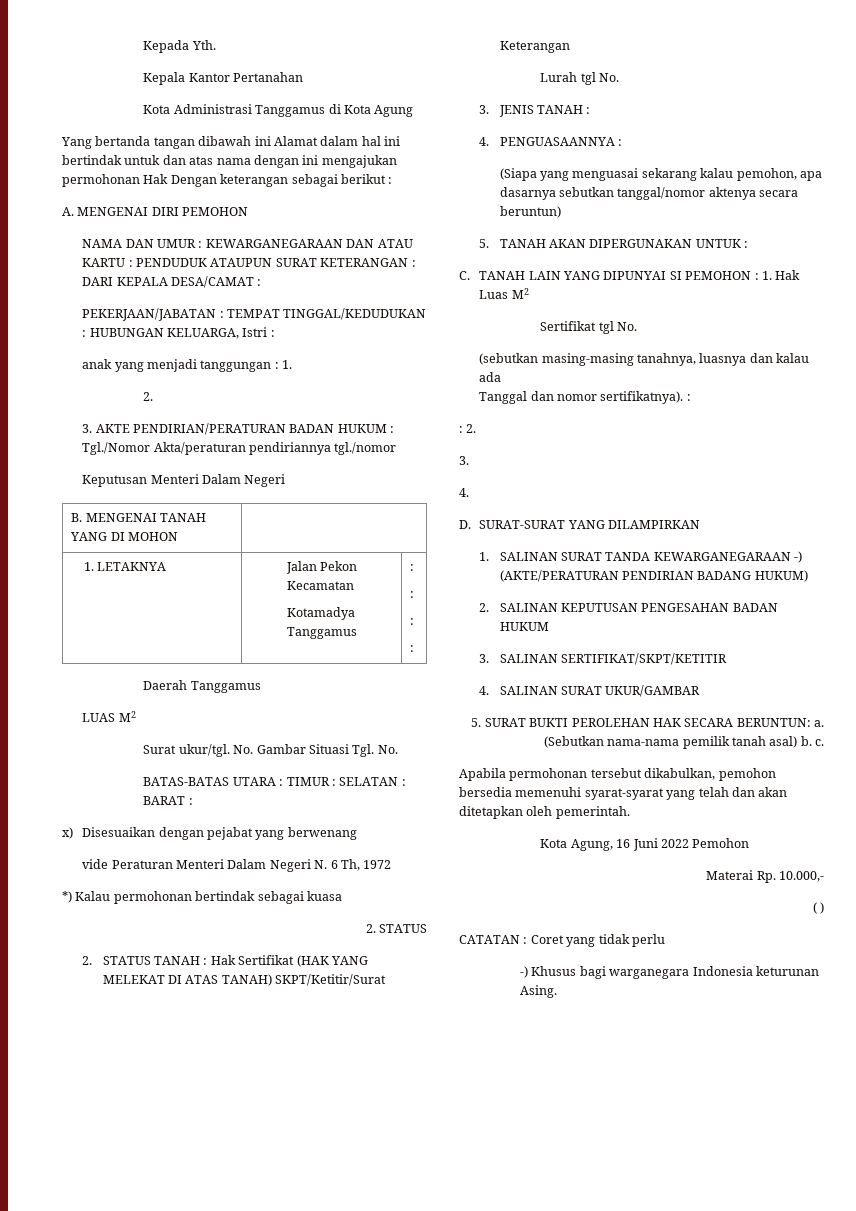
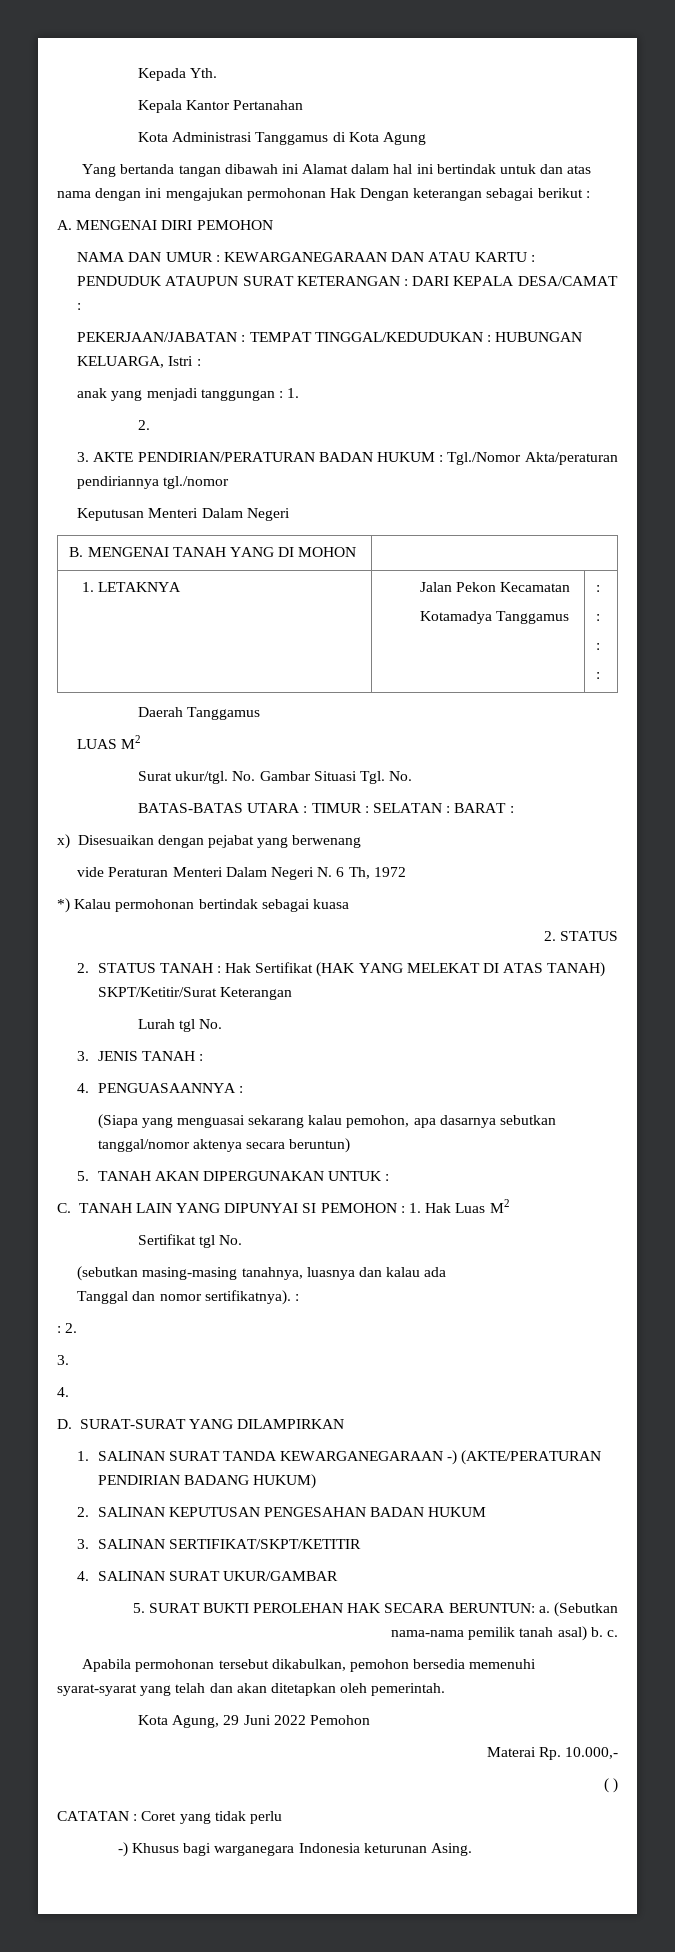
- Kota Agung, 16 Juni 2022 Pemohon
+ Kota Agung, 29 Juni 2022 Pemohon

